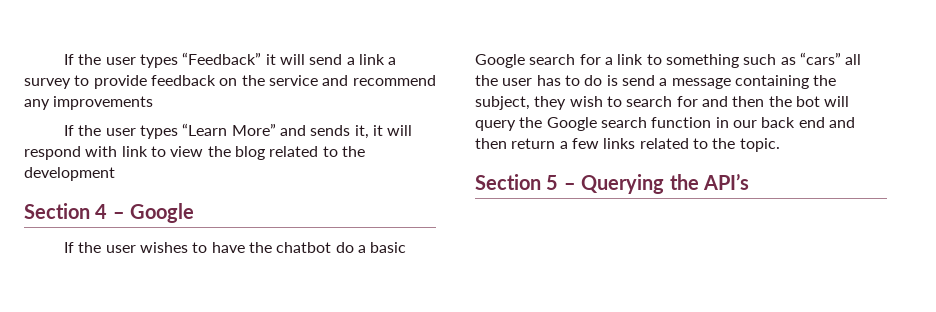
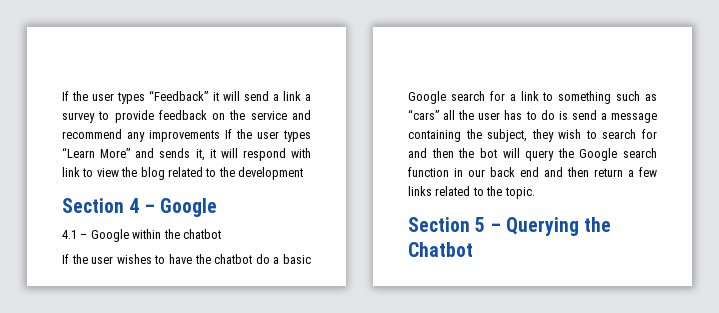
- If the user types “Feedback” it will send a link a survey to provide feedback on the service and recommend any improvements
- If the user types “Learn More” and sends it, it will respond with link to view the blog related to the development
+ If the user types “Feedback” it will send a link a survey to provide feedback on the service and recommend any improvements If the user types “Learn More” and sends it, it will respond with link to view the blog related to the development
+ 4.1 – Google within the chatbot
- Section 5 – Querying the API’s
+ Section 5 – Querying the Chatbot

